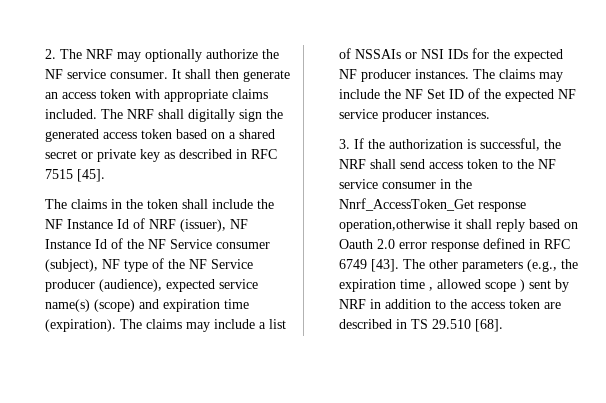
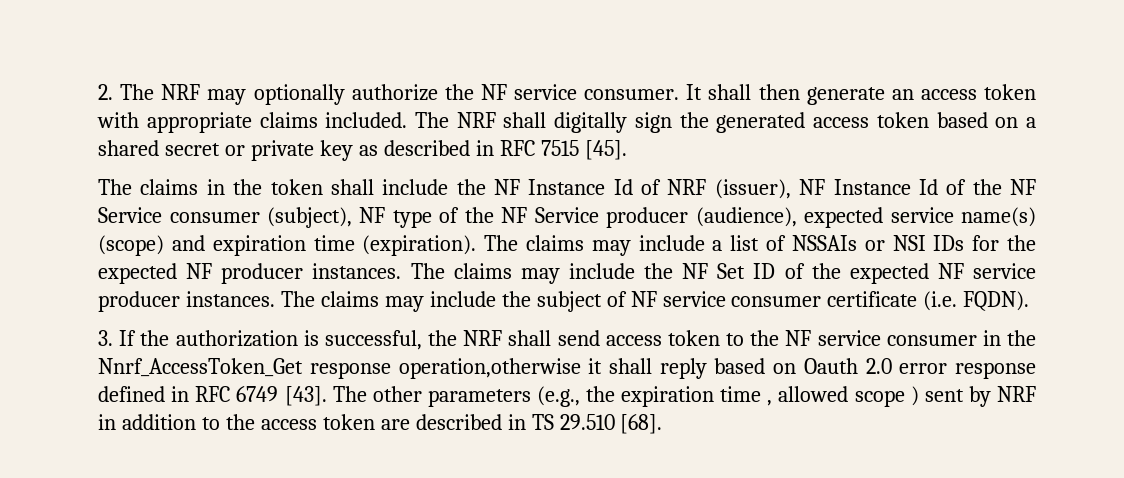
+ The claims may include the subject of NF service consumer certificate (i.e. FQDN).

